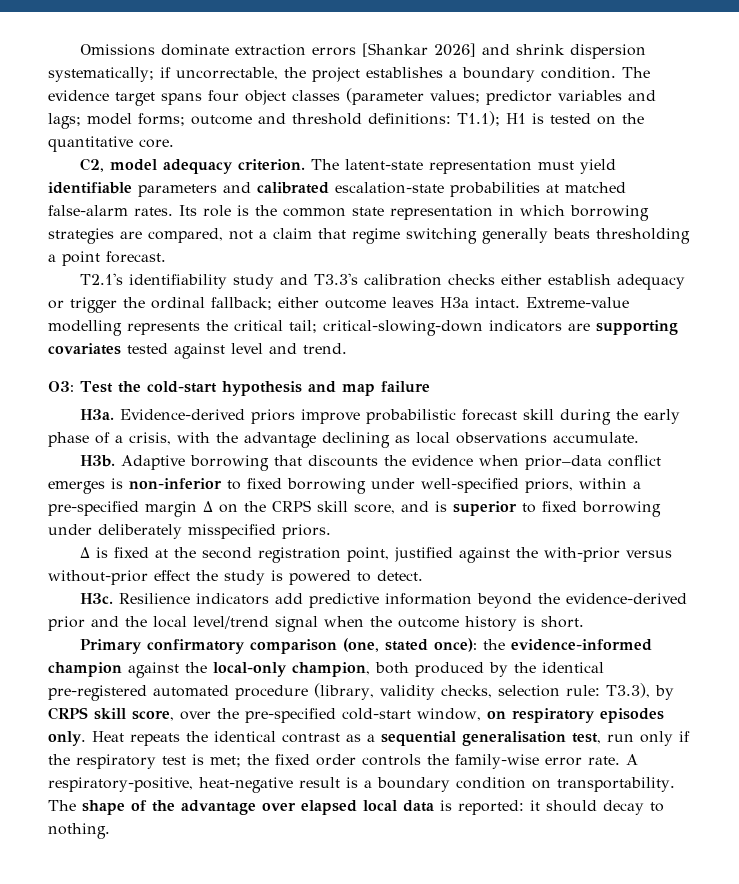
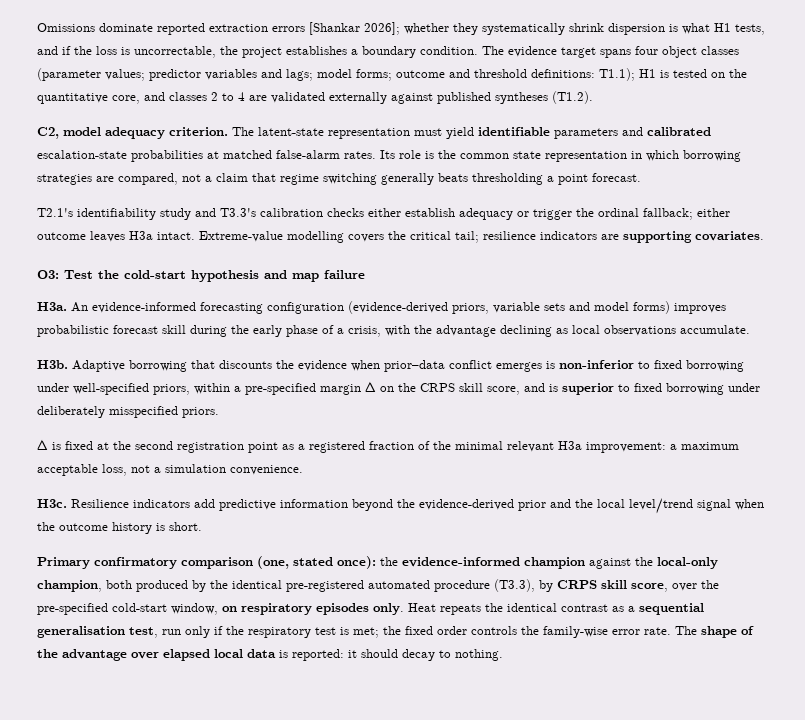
- Omissions dominate extraction errors [Shankar 2026] and shrink dispersion systematically; if uncorrectable, the project establishes a boundary condition.
+ Omissions dominate reported extraction errors [Shankar 2026]; whether they systematically shrink dispersion is what H1 tests, and if the loss is uncorrectable, the project establishes a boundary condition.
- The evidence target spans four object classes (parameter values; predictor variables and lags; model forms; outcome and threshold definitions: T1.1); H1 is tested on the quantitative core.
+ The evidence target spans four object classes (parameter values; predictor variables and lags; model forms; outcome and threshold definitions: T1.1); H1 is tested on the quantitative core, and classes 2 to 4 are validated externally against published syntheses (T1.2).
- Extreme-value modelling represents the critical tail; critical-slowing-down indicators are supporting covariates tested against level and trend.
+ Extreme-value modelling covers the critical tail; resilience indicators are supporting covariates.
- H3a. Evidence-derived priors improve probabilistic forecast skill during the early phase of a crisis, with the advantage declining as local observations accumulate.
+ H3a. An evidence-informed forecasting configuration (evidence-derived priors, variable sets and model forms) improves probabilistic forecast skill during the early phase of a crisis, with the advantage declining as local observations accumulate.
- Δ is fixed at the second registration point, justified against the with-prior versus without-prior effect the study is powered to detect.
+ Δ is fixed at the second registration point as a registered fraction of the minimal relevant H3a improvement: a maximum acceptable loss, not a simulation convenience.
- Primary confirmatory comparison (one, stated once): the evidence-informed champion against the local-only champion, both produced by the identical pre-registered automated procedure (library, validity checks, selection rule: T3.3), by CRPS skill score, over the pre-specified cold-start window, on respiratory episodes only.
+ Primary confirmatory comparison (one, stated once): the evidence-informed champion against the local-only champion, both produced by the identical pre-registered automated procedure (T3.3), by CRPS skill score, over the pre-specified cold-start window, on respiratory episodes only.
- A respiratory-positive, heat-negative result is a boundary condition on transportability.

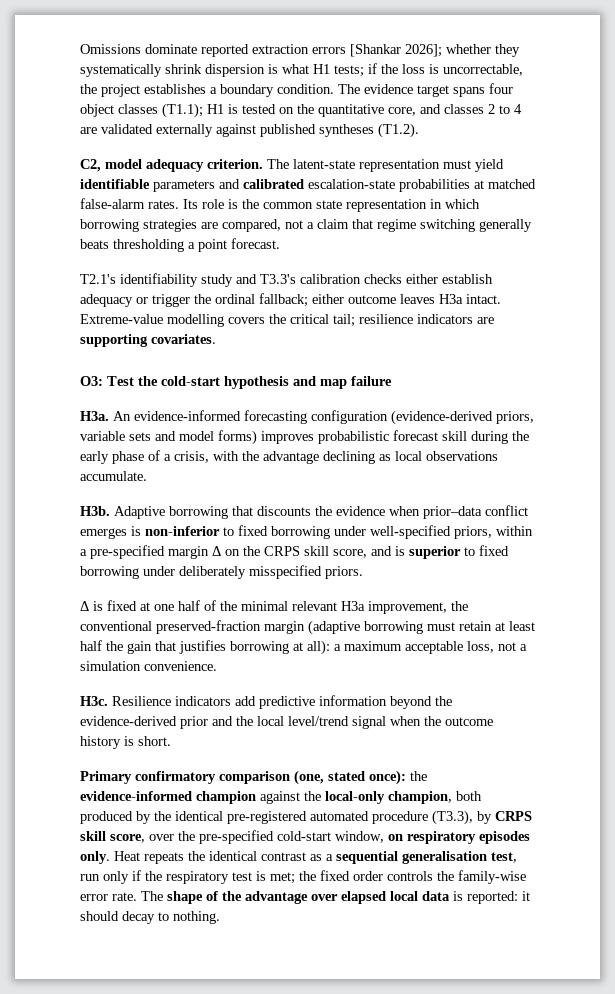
- Omissions dominate reported extraction errors [Shankar 2026]; whether they systematically shrink dispersion is what H1 tests, and if the loss is uncorrectable, the project establishes a boundary condition.
+ Omissions dominate reported extraction errors [Shankar 2026]; whether they systematically shrink dispersion is what H1 tests; if the loss is uncorrectable, the project establishes a boundary condition.
- The evidence target spans four object classes (parameter values; predictor variables and lags; model forms; outcome and threshold definitions: T1.1); H1 is tested on the quantitative core, and classes 2 to 4 are validated externally against published syntheses (T1.2).
+ The evidence target spans four object classes (T1.1); H1 is tested on the quantitative core, and classes 2 to 4 are validated externally against published syntheses (T1.2).
- Δ is fixed at the second registration point as a registered fraction of the minimal relevant H3a improvement: a maximum acceptable loss, not a simulation convenience.
+ Δ is fixed at one half of the minimal relevant H3a improvement, the conventional preserved-fraction margin (adaptive borrowing must retain at least half the gain that justifies borrowing at all): a maximum acceptable loss, not a simulation convenience.

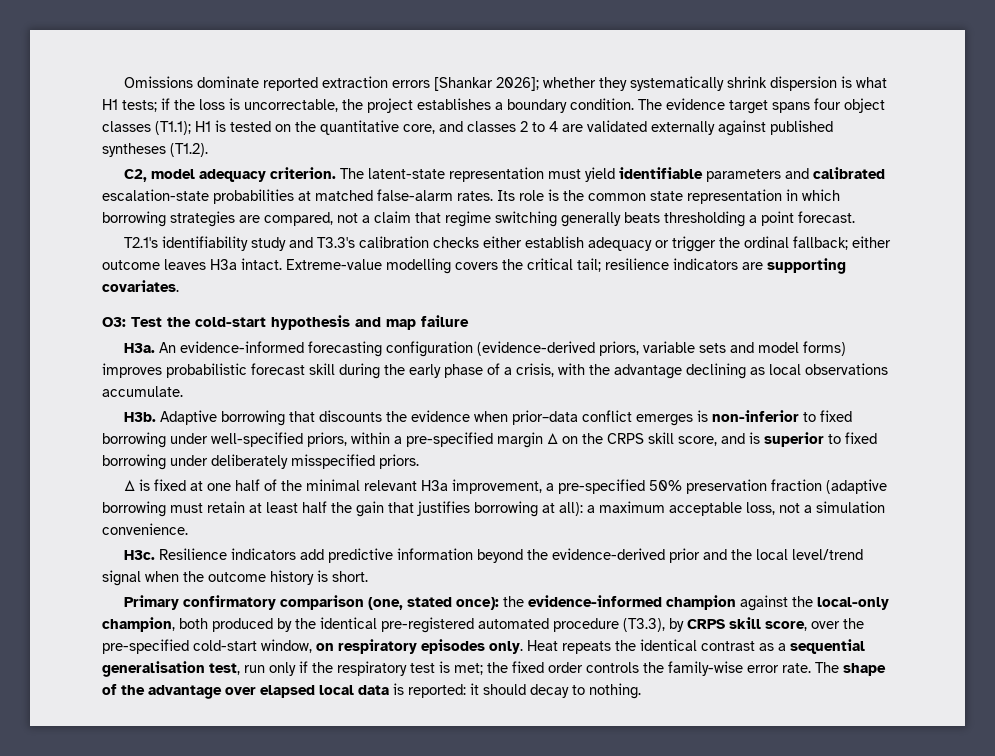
- Δ is fixed at one half of the minimal relevant H3a improvement, the conventional preserved-fraction margin (adaptive borrowing must retain at least half the gain that justifies borrowing at all): a maximum acceptable loss, not a simulation convenience.
+ Δ is fixed at one half of the minimal relevant H3a improvement, a pre-specified 50% preservation fraction (adaptive borrowing must retain at least half the gain that justifies borrowing at all): a maximum acceptable loss, not a simulation convenience.

